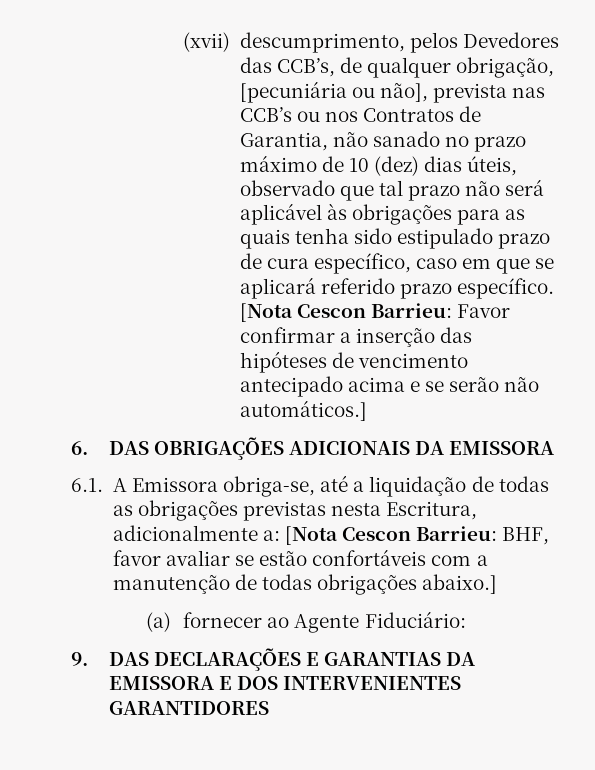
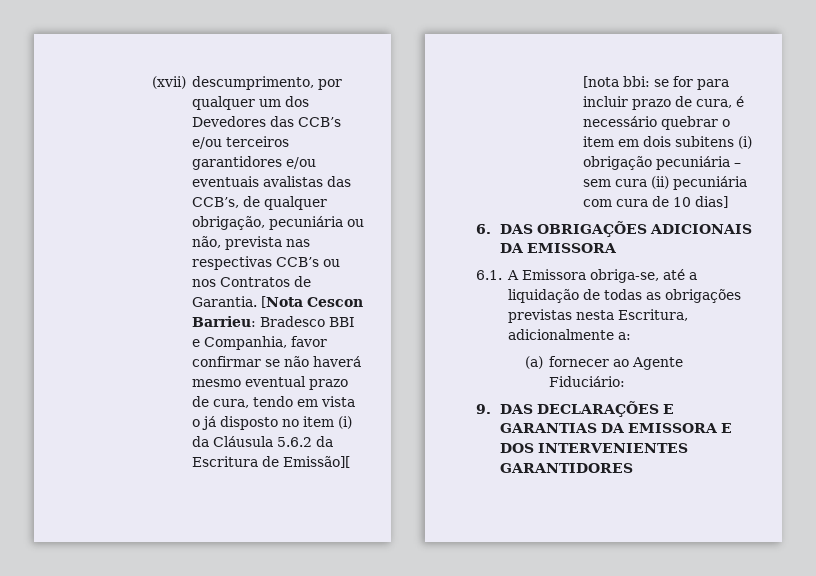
- (xvii) descumprimento, pelos Devedores das CCB’s, de qualquer obrigação, [pecuniária ou não], prevista nas CCB’s ou nos Contratos de Garantia, não sanado no prazo máximo de 10 (dez) dias úteis, observado que tal prazo não será aplicável às obrigações para as quais tenha sido estipulado prazo de cura específico, caso em que se aplicará referido prazo específico. [Nota Cescon Barrieu: Favor confirmar a inserção das hipóteses de vencimento antecipado acima e se serão não automáticos.]
+ (xvii) descumprimento, por qualquer um dos Devedores das CCB’s e/ou terceiros garantidores e/ou eventuais avalistas das CCB’s, de qualquer obrigação, pecuniária ou não, prevista nas respectivas CCB’s ou nos Contratos de Garantia. [Nota Cescon Barrieu: Bradesco BBI e Companhia, favor confirmar se não haverá mesmo eventual prazo de cura, tendo em vista o já disposto no item (i) da Cláusula 5.6.2 da Escritura de Emissão][ [nota bbi: se for para incluir prazo de cura, é necessário quebrar o item em dois subitens (i) obrigação pecuniária – sem cura (ii) pecuniária com cura de 10 dias]
- 6.1. A Emissora obriga-se, até a liquidação de todas as obrigações previstas nesta Escritura, adicionalmente a: [Nota Cescon Barrieu: BHF, favor avaliar se estão confortáveis com a manutenção de todas obrigações abaixo.]
+ 6.1. A Emissora obriga-se, até a liquidação de todas as obrigações previstas nesta Escritura, adicionalmente a:

